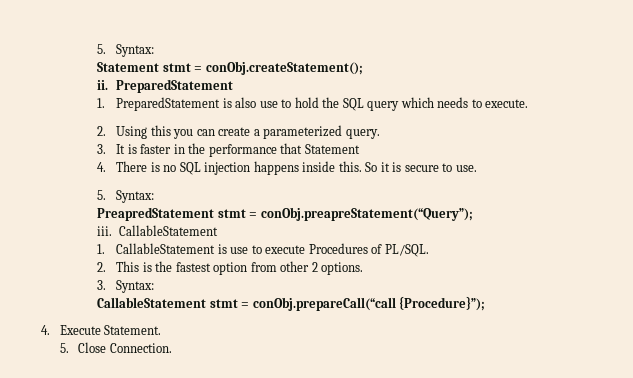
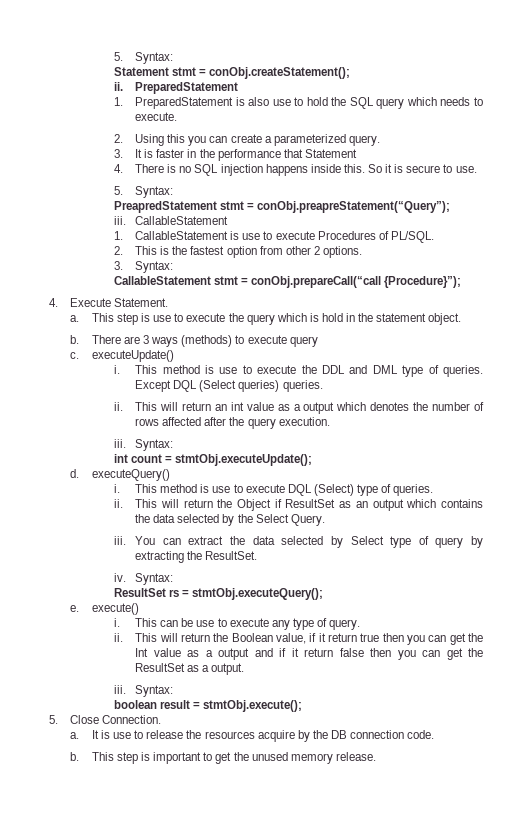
+ a. This step is use to execute the query which is hold in the statement object.
+ b. There are 3 ways (methods) to execute query
+ c. executeUpdate()
+ i. This method is use to execute the DDL and DML type of queries. Except DQL (Select queries) queries.
+ ii. This will return an int value as a output which denotes the number of rows affected after the query execution.
+ iii. Syntax:
+ int count = stmtObj.executeUpdate();
+ d. executeQuery()
+ i. This method is use to execute DQL (Select) type of queries.
+ ii. This will return the Object if ResultSet as an output which contains the data selected by the Select Query.
+ iii. You can extract the data selected by Select type of query by extracting the ResultSet.
+ iv. Syntax:
+ ResultSet rs = stmtObj.executeQuery();
+ e. execute()
+ i. This can be use to execute any type of query.
+ ii. This will return the Boolean value, if it return true then you can get the Int value as a output and if it return false then you can get the ResultSet as a output.
+ iii. Syntax:
+ boolean result = stmtObj.execute();
  5. Close Connection.
+ a. It is use to release the resources acquire by the DB connection code.
+ b. This step is important to get the unused memory release.

